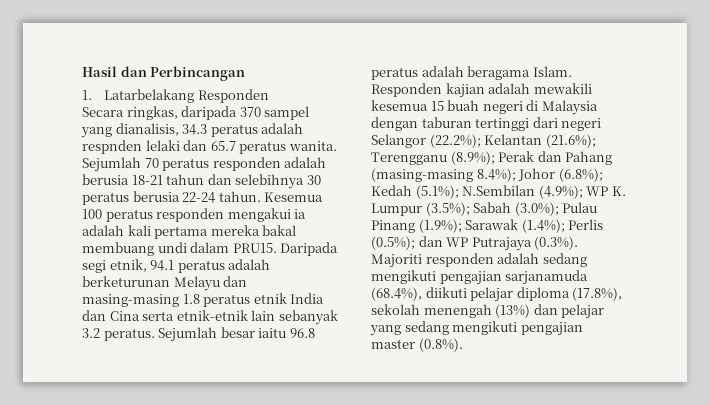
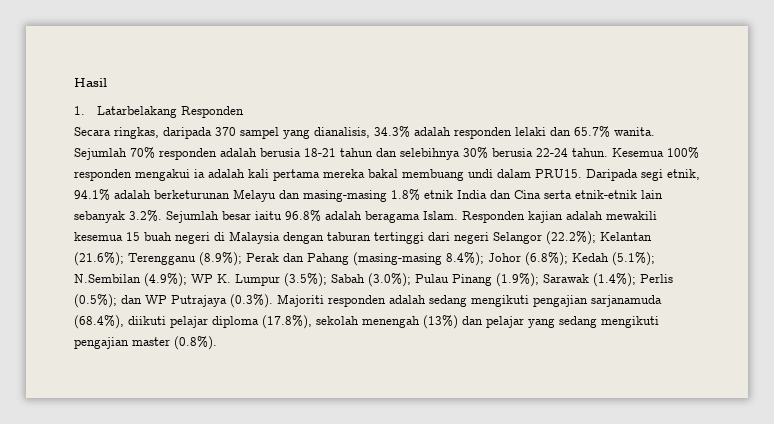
- Hasil dan Perbincangan
+ Hasil
- Secara ringkas, daripada 370 sampel yang dianalisis, 34.3 peratus adalah respnden lelaki dan 65.7 peratus wanita. Sejumlah 70 peratus responden adalah berusia 18-21 tahun dan selebihnya 30 peratus berusia 22-24 tahun.
+ Secara ringkas, daripada 370 sampel yang dianalisis, 34.3% adalah responden lelaki dan 65.7% wanita. Sejumlah 70% responden adalah berusia 18-21 tahun dan selebihnya 30% berusia 22-24 tahun.
- Kesemua 100 peratus responden mengakui ia adalah kali pertama mereka bakal membuang undi dalam PRU15.
+ Kesemua 100% responden mengakui ia adalah kali pertama mereka bakal membuang undi dalam PRU15.
- Daripada segi etnik, 94.1 peratus adalah berketurunan Melayu dan masing-masing 1.8 peratus etnik India dan Cina serta etnik-etnik lain sebanyak 3.2 peratus. Sejumlah besar iaitu 96.8 peratus adalah beragama Islam.
+ Daripada segi etnik, 94.1% adalah berketurunan Melayu dan masing-masing 1.8% etnik India dan Cina serta etnik-etnik lain sebanyak 3.2%. Sejumlah besar iaitu 96.8% adalah beragama Islam.

